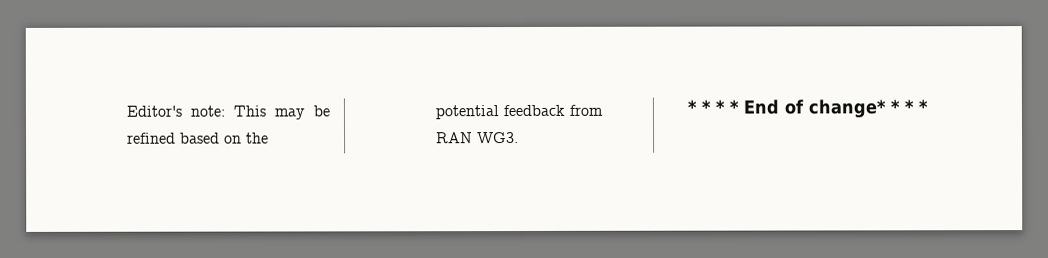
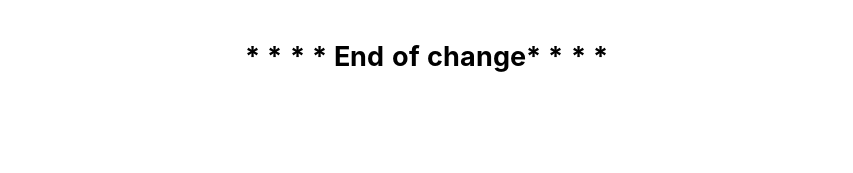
- Editor's note: This may be refined based on the potential feedback from RAN WG3.

